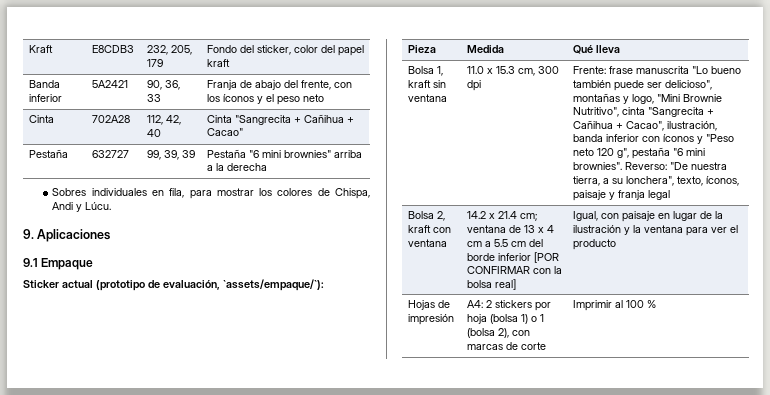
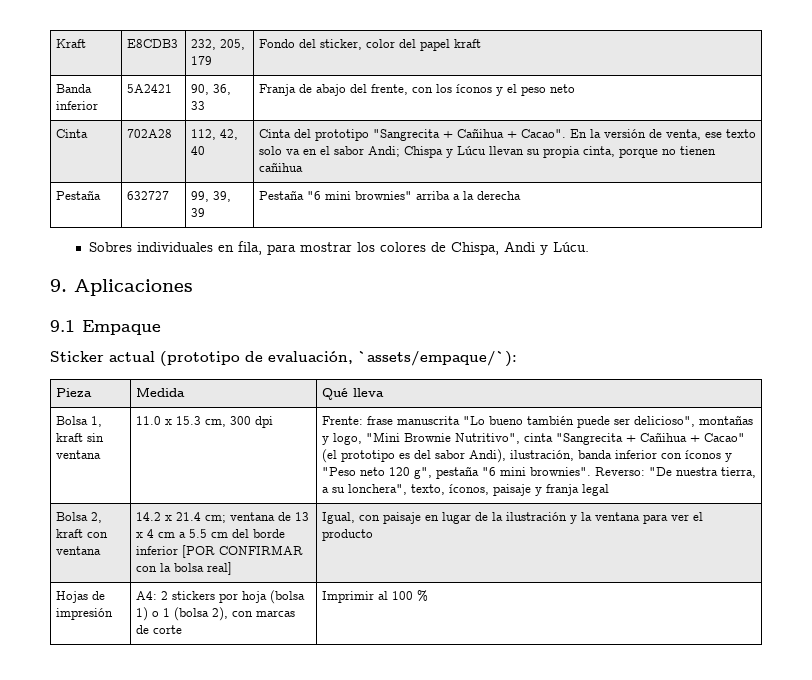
- Cinta | 702A28 | 112, 42, 40 | Cinta "Sangrecita + Cañihua + Cacao"
+ Cinta | 702A28 | 112, 42, 40 | Cinta del prototipo "Sangrecita + Cañihua + Cacao". En la versión de venta, ese texto solo va en el sabor Andi; Chispa y Lúcu llevan su propia cinta, porque no tienen cañihua
- Frente: frase manuscrita "Lo bueno también puede ser delicioso", montañas y logo, "Mini Brownie Nutritivo", cinta "Sangrecita + Cañihua + Cacao", ilustración, banda inferior con íconos y "Peso neto 120 g", pestaña "6 mini brownies".
+ Frente: frase manuscrita "Lo bueno también puede ser delicioso", montañas y logo, "Mini Brownie Nutritivo", cinta "Sangrecita + Cañihua + Cacao" (el prototipo es del sabor Andi), ilustración, banda inferior con íconos y "Peso neto 120 g", pestaña "6 mini brownies".

